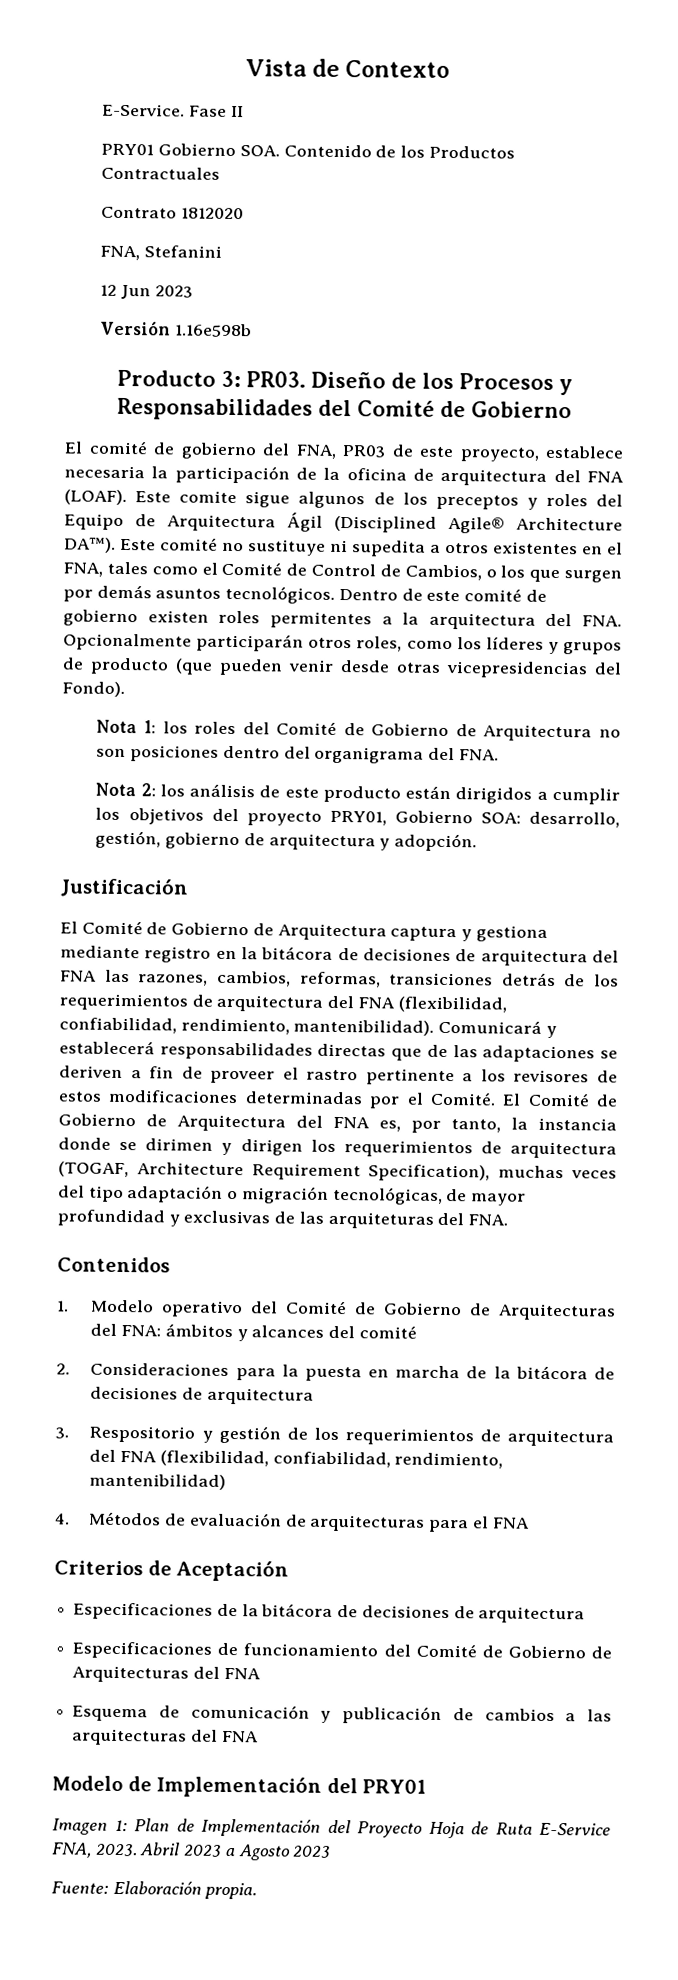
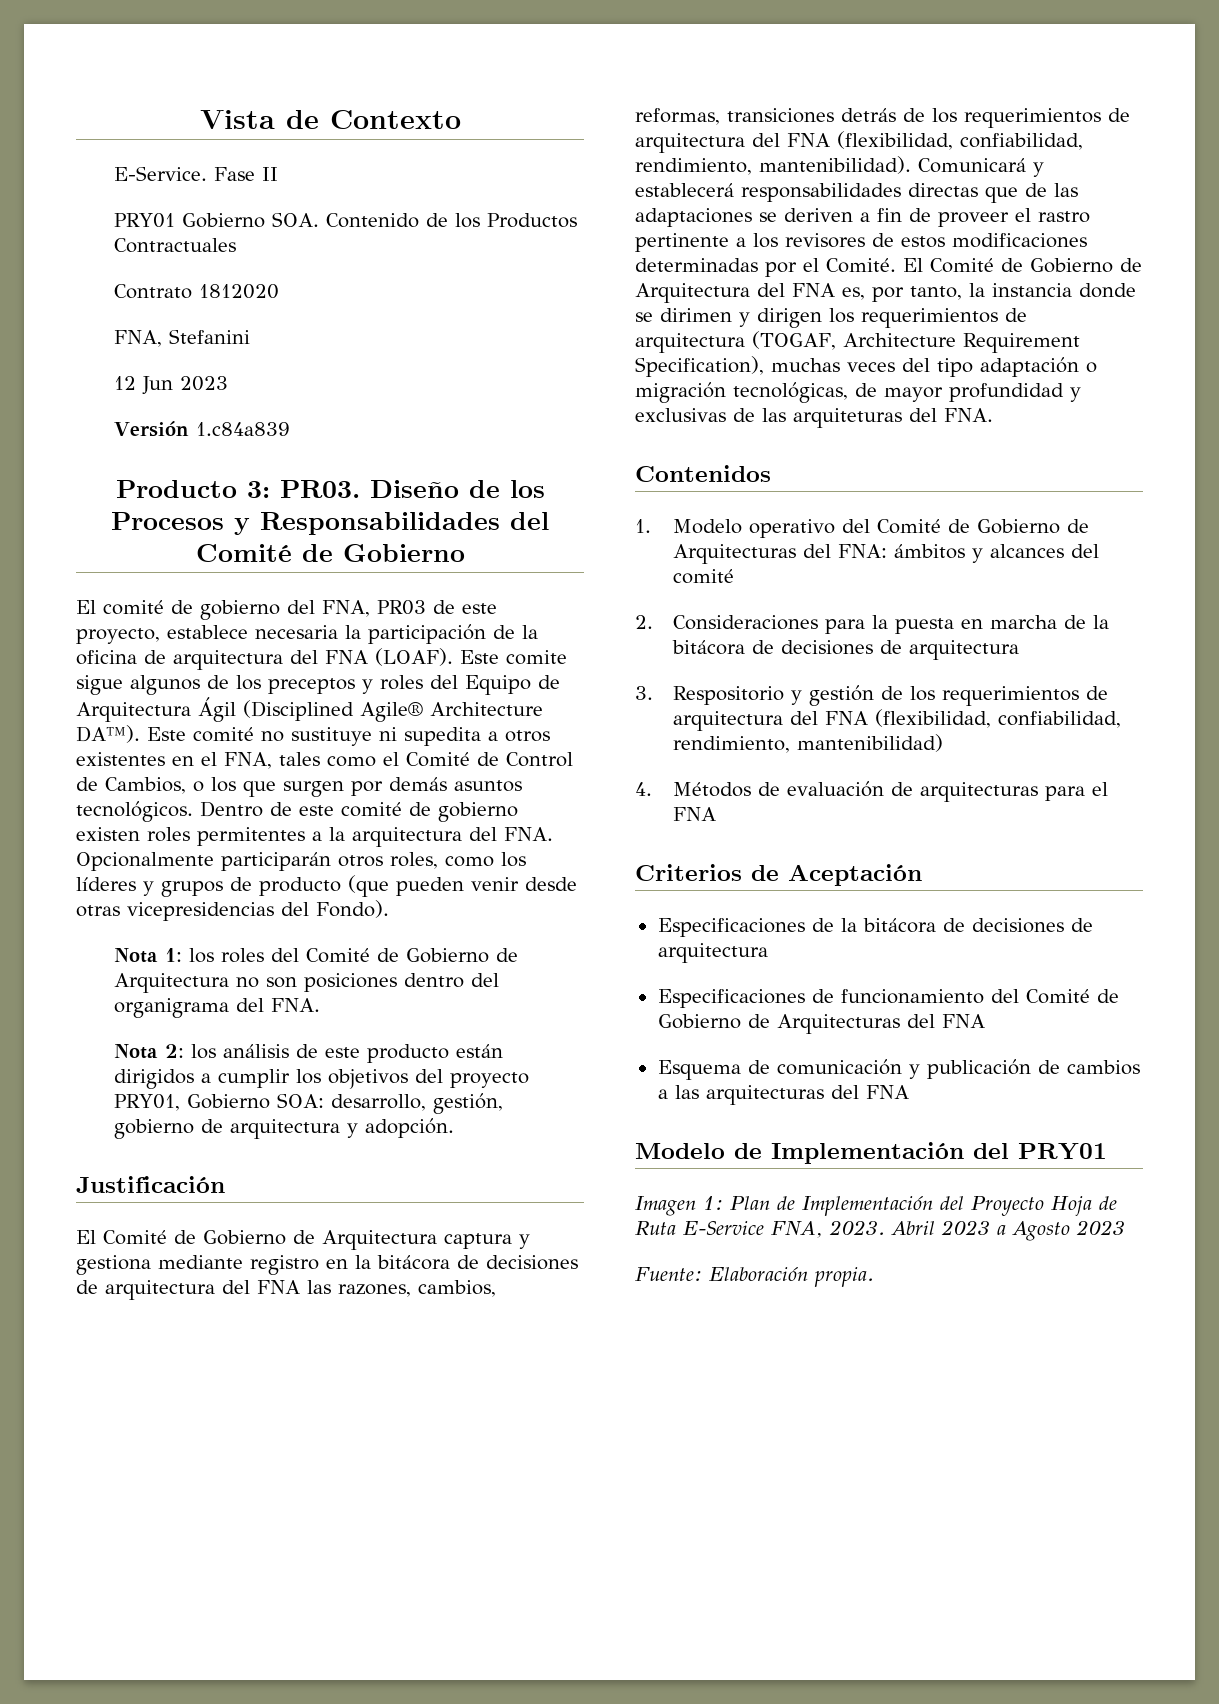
- Versión 1.16e598b
+ Versión 1.c84a839

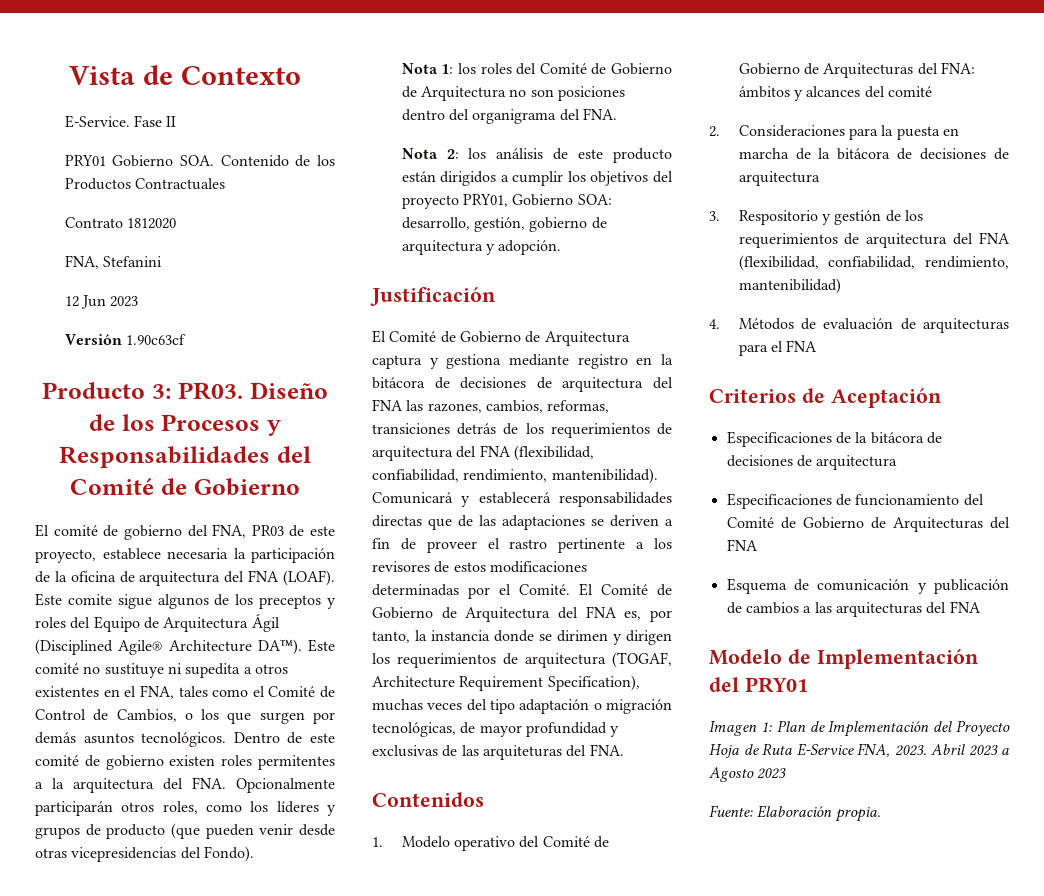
- Versión 1.c84a839
+ Versión 1.90c63cf

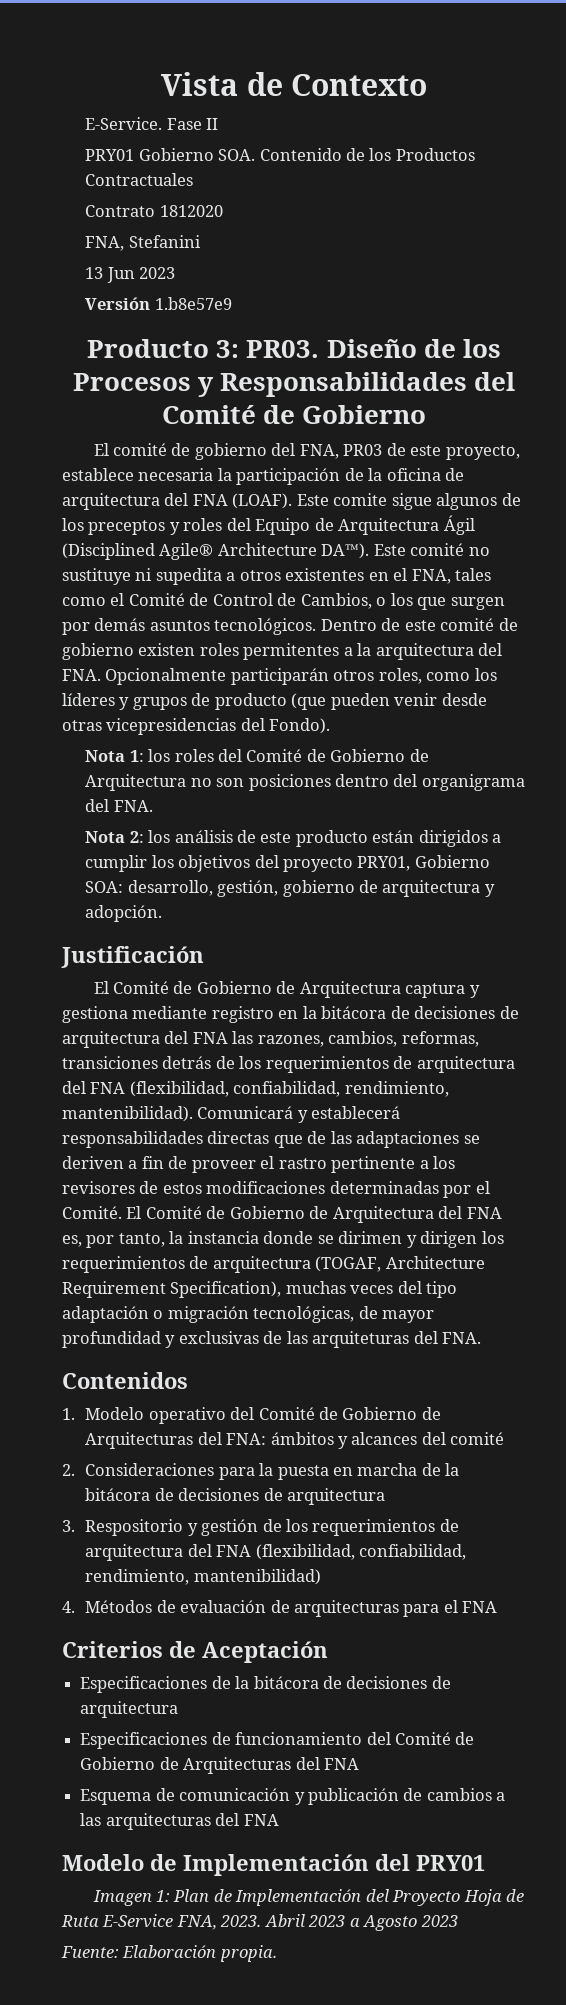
- 12 Jun 2023
+ 13 Jun 2023
- Versión 1.90c63cf
+ Versión 1.b8e57e9

